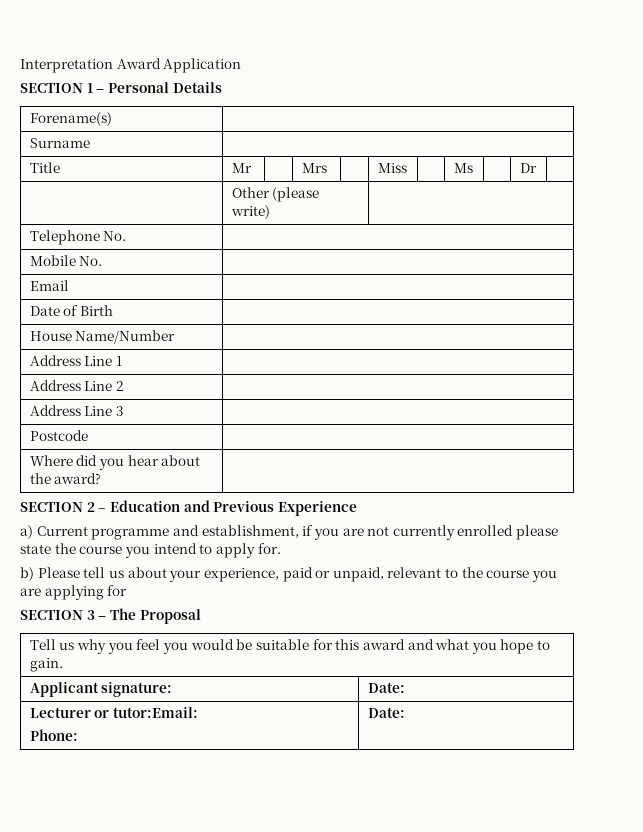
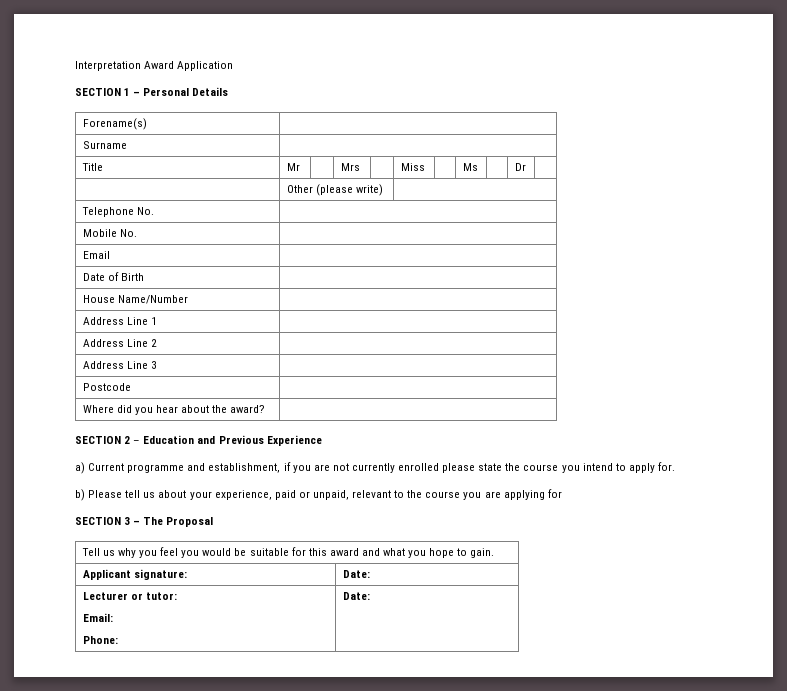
- Lecturer or tutor:Email:
+ Lecturer or tutor:
+ Email:

